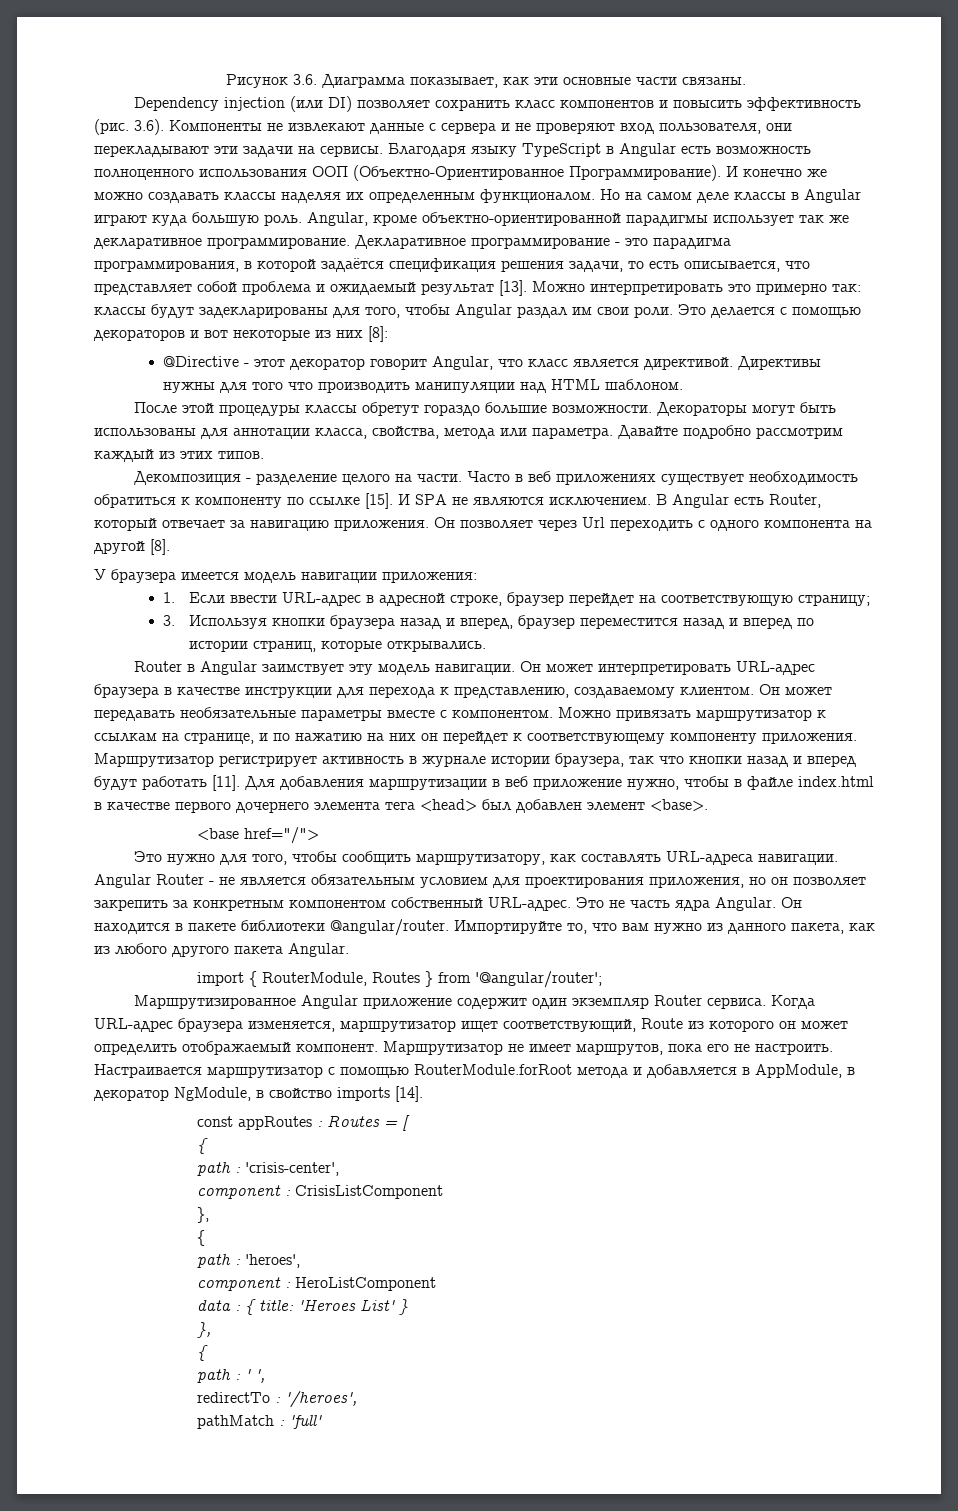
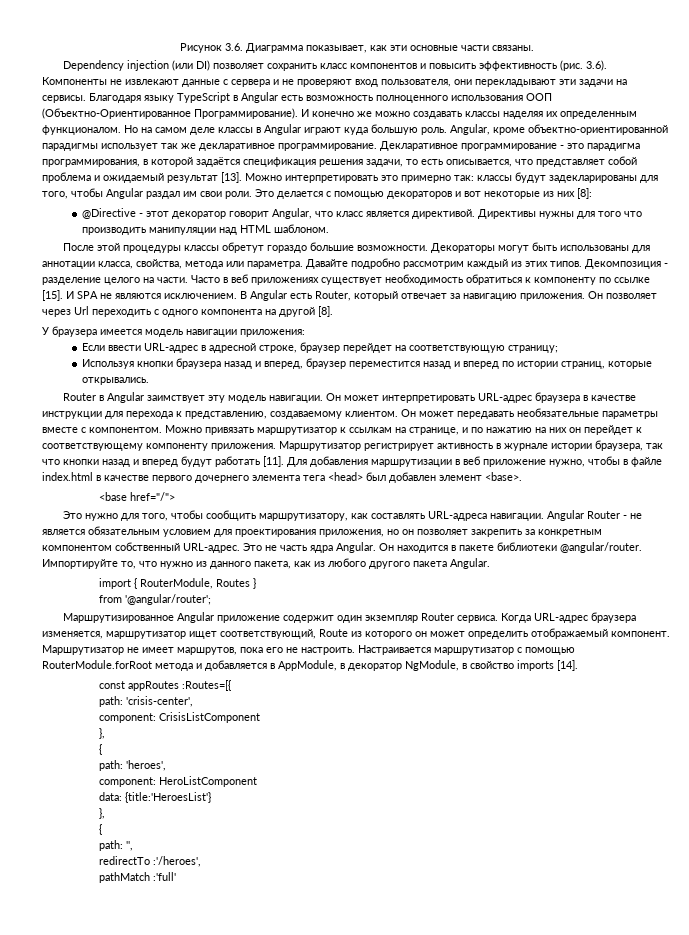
- Давайте подробно рассмотрим каждый из этих типов.
- Декомпозиция - разделение целого на части.
+ Давайте подробно рассмотрим каждый из этих типов. Декомпозиция - разделение целого на части.
- 1. Если ввести URL-адрес в адресной строке, браузер перейдет на соответствующую страницу;
+ Если ввести URL-адрес в адресной строке, браузер перейдет на соответствующую страницу;
- 3. Используя кнопки браузера назад и вперед, браузер переместится назад и вперед по истории страниц, которые открывались.
+ Используя кнопки браузера назад и вперед, браузер переместится назад и вперед по истории страниц, которые открывались.
- Импортируйте то, что вам нужно из данного пакета, как из любого другого пакета Angular.
+ Импортируйте то, что нужно из данного пакета, как из любого другого пакета Angular.
- import { RouterModule, Routes } from '@angular/router';
+ import { RouterModule, Routes }
+ from '@angular/router';
- const appRoutes : Routes = [
- {
- path : 'crisis-center',
+ const appRoutes :Routes=[{
+ path: 'crisis-center',
- component : CrisisListComponent
+ component: CrisisListComponent
- path : 'heroes',
+ path: 'heroes',
- component : HeroListComponent
+ component: HeroListComponent
- data : { title: 'Heroes List' }
+ data: {title:'HeroesList'}
  },
  {
- path : ' ',
+ path: '',
- redirectTo : '/heroes',
+ redirectTo :'/heroes',
- pathMatch : 'full'
+ pathMatch :'full'

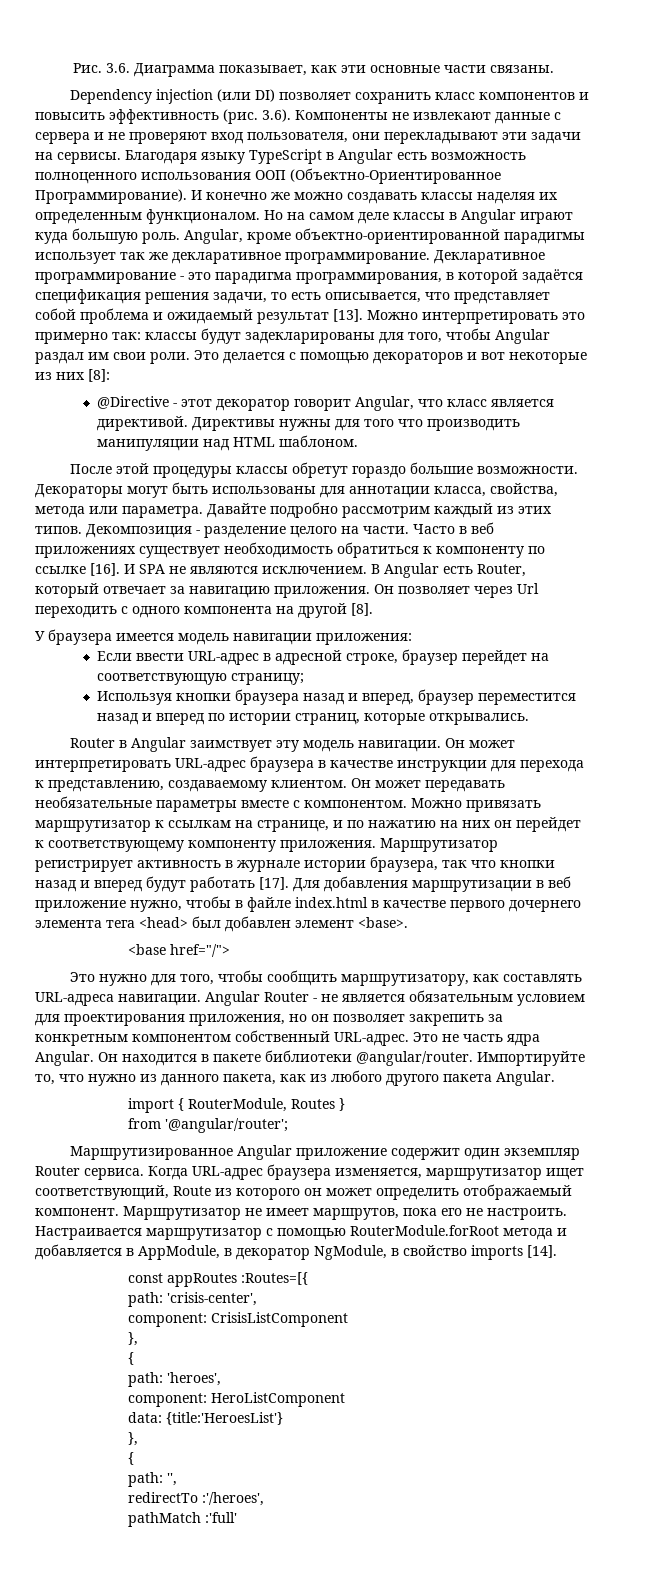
- Рисунок 3.6. Диаграмма показывает, как эти основные части связаны.
+ Рис. 3.6. Диаграмма показывает, как эти основные части связаны.
- Часто в веб приложениях существует необходимость обратиться к компоненту по ссылке [15].
+ Часто в веб приложениях существует необходимость обратиться к компоненту по ссылке [16].
- Маршрутизатор регистрирует активность в журнале истории браузера, так что кнопки назад и вперед будут работать [11].
+ Маршрутизатор регистрирует активность в журнале истории браузера, так что кнопки назад и вперед будут работать [17].

